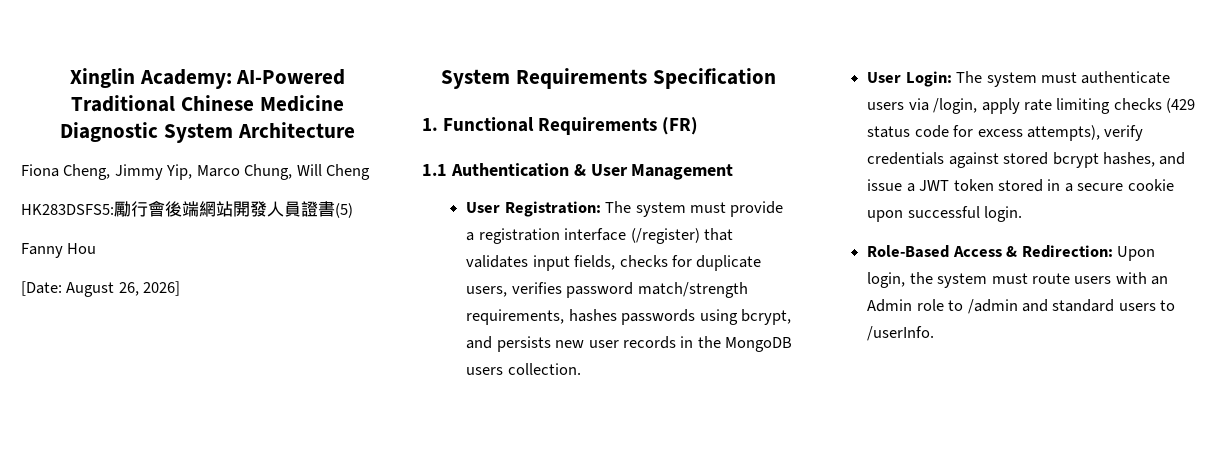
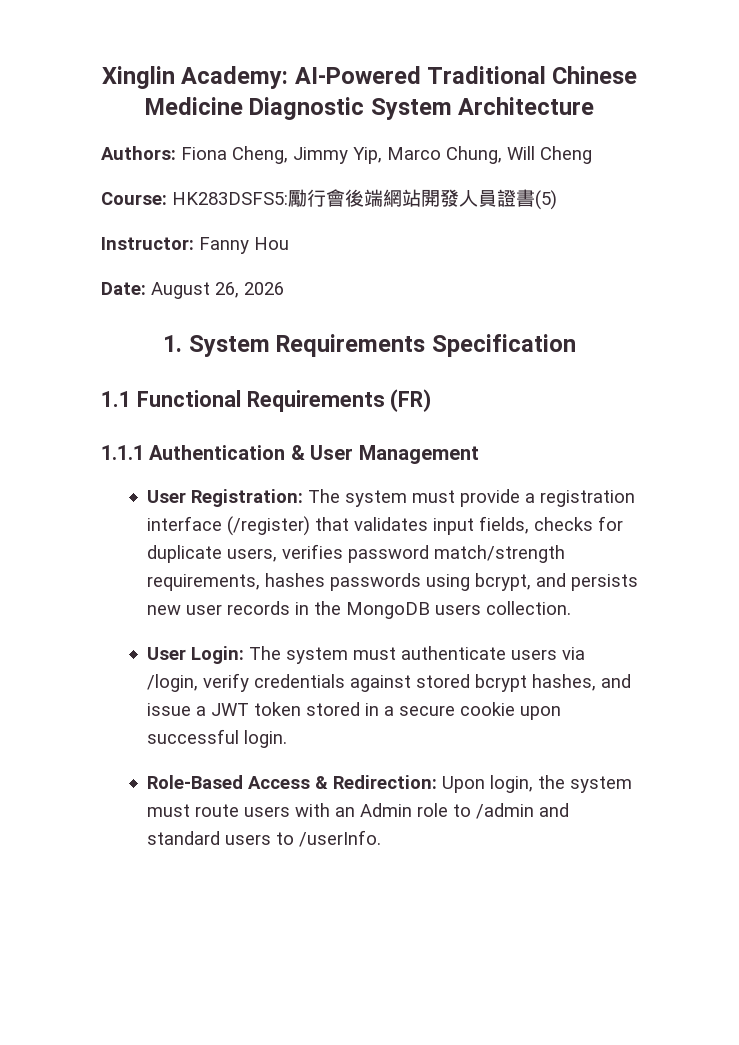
- Fiona Cheng, Jimmy Yip, Marco Chung, Will Cheng
+ Authors: Fiona Cheng, Jimmy Yip, Marco Chung, Will Cheng
- HK283DSFS5:勵行會後端網站開發人員證書(5)
+ Course: HK283DSFS5:勵行會後端網站開發人員證書(5)
- Fanny Hou
+ Instructor: Fanny Hou
- [Date: August 26, 2026]
- System Requirements Specification
+ Date: August 26, 2026
+ 1. System Requirements Specification
- 1. Functional Requirements (FR)
+ 1.1 Functional Requirements (FR)
- 1.1 Authentication & User Management
+ 1.1.1 Authentication & User Management
- User Login: The system must authenticate users via /login, apply rate limiting checks (429 status code for excess attempts), verify credentials against stored bcrypt hashes, and issue a JWT token stored in a secure cookie upon successful login.
+ User Login: The system must authenticate users via /login, verify credentials against stored bcrypt hashes, and issue a JWT token stored in a secure cookie upon successful login.

